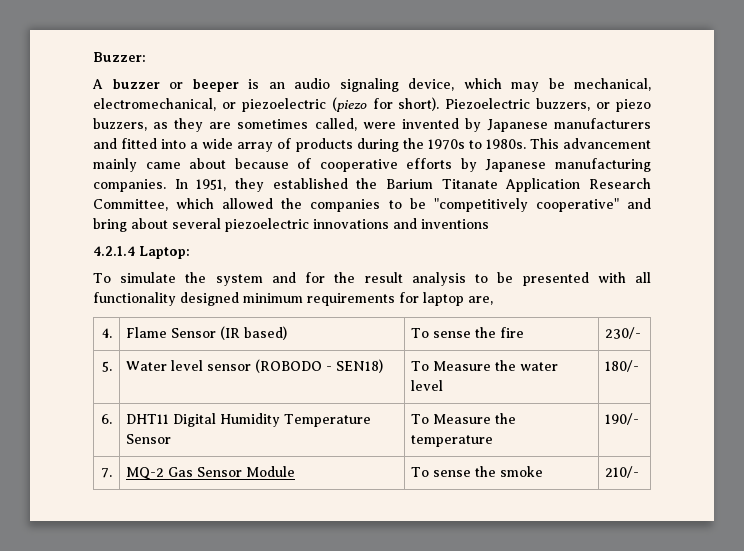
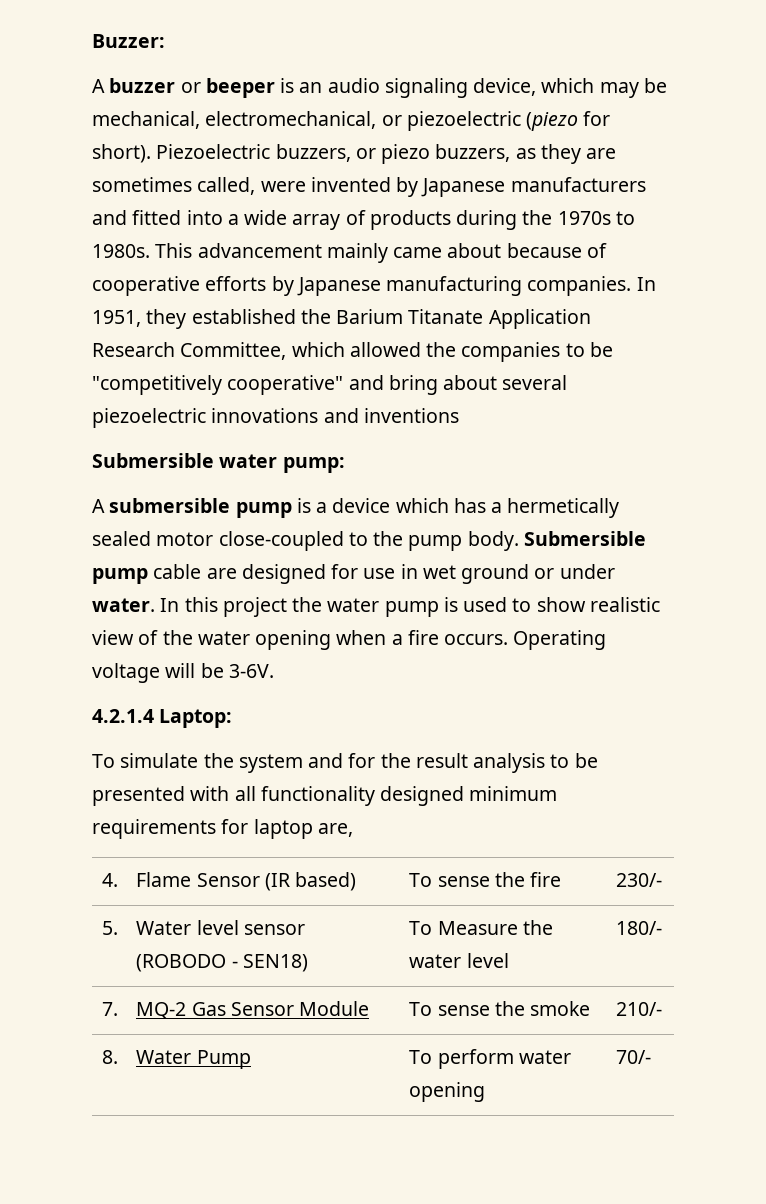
+ Submersible water pump:
+ A submersible pump is a device which has a hermetically sealed motor close-coupled to the pump body. Submersible pump cable are designed for use in wet ground or under water. In this project the water pump is used to show realistic view of the water opening when a fire occurs. Operating voltage will be 3-6V.
- 6. | DHT11 Digital Humidity Temperature Sensor | To Measure the temperature | 190/-
+ 8. | Water Pump | To perform water opening | 70/-

